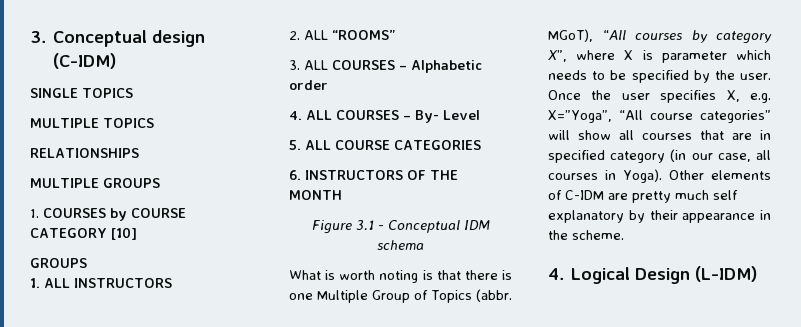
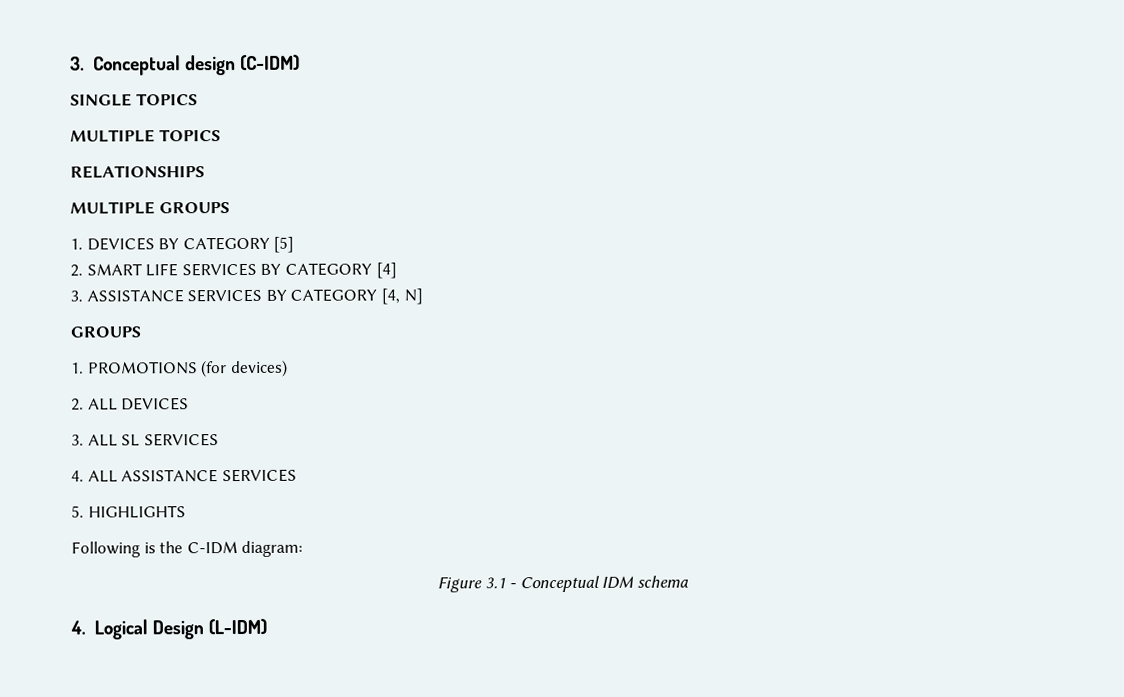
- 1. COURSES by COURSE CATEGORY [10]
+ 1. DEVICES BY CATEGORY [5]
+ 2. SMART LIFE SERVICES BY CATEGORY [4]
+ 3. ASSISTANCE SERVICES BY CATEGORY [4, N]
  GROUPS
- 1. ALL INSTRUCTORS
+ 1. PROMOTIONS (for devices)
- 2. ALL “ROOMS”
+ 2. ALL DEVICES
- 3. ALL COURSES – Alphabetic order
- 4. ALL COURSES – By- Level
- 5. ALL COURSE CATEGORIES
- 6. INSTRUCTORS OF THE MONTH
+ 3. ALL SL SERVICES
+ 4. ALL ASSISTANCE SERVICES
+ 5. HIGHLIGHTS
+ Following is the C-IDM diagram:
- What is worth noting is that there is one Multiple Group of Topics (abbr. MGoT), “All courses by category X”, where X is parameter which needs to be specified by the user. Once the user specifies X, e.g. X=”Yoga”, “All course categories” will show all courses that are in specified category (in our case, all courses in Yoga). Other elements of C-IDM are pretty much self explanatory by their appearance in the scheme.

